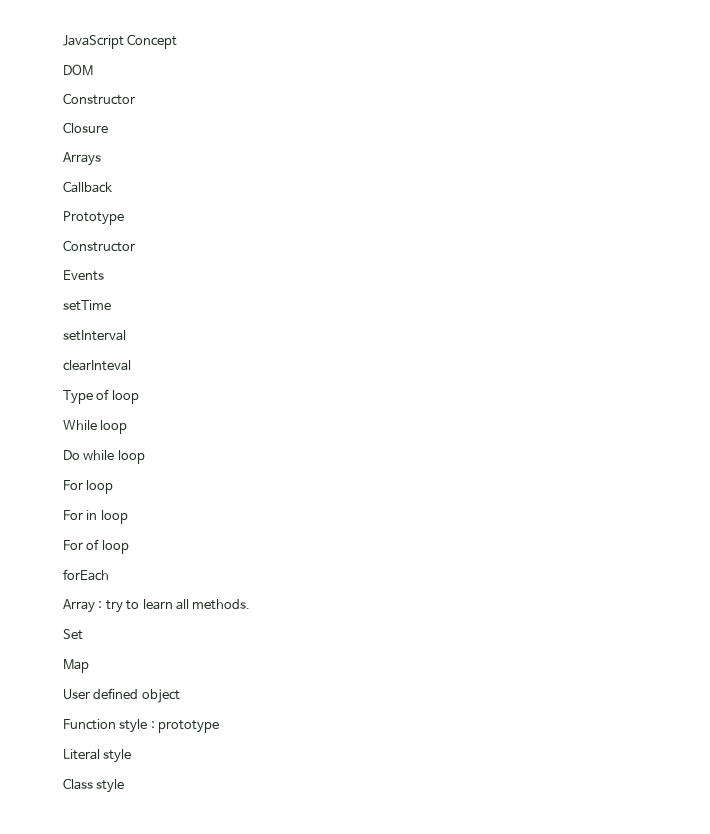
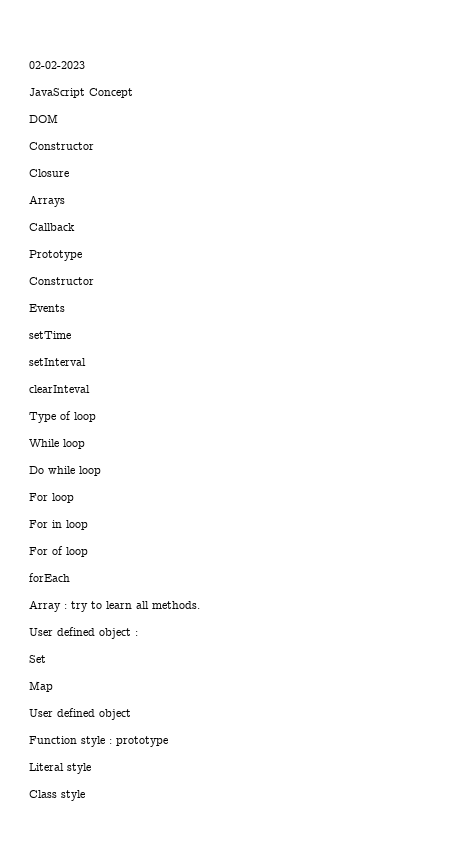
+ 02-02-2023
+ User defined object :

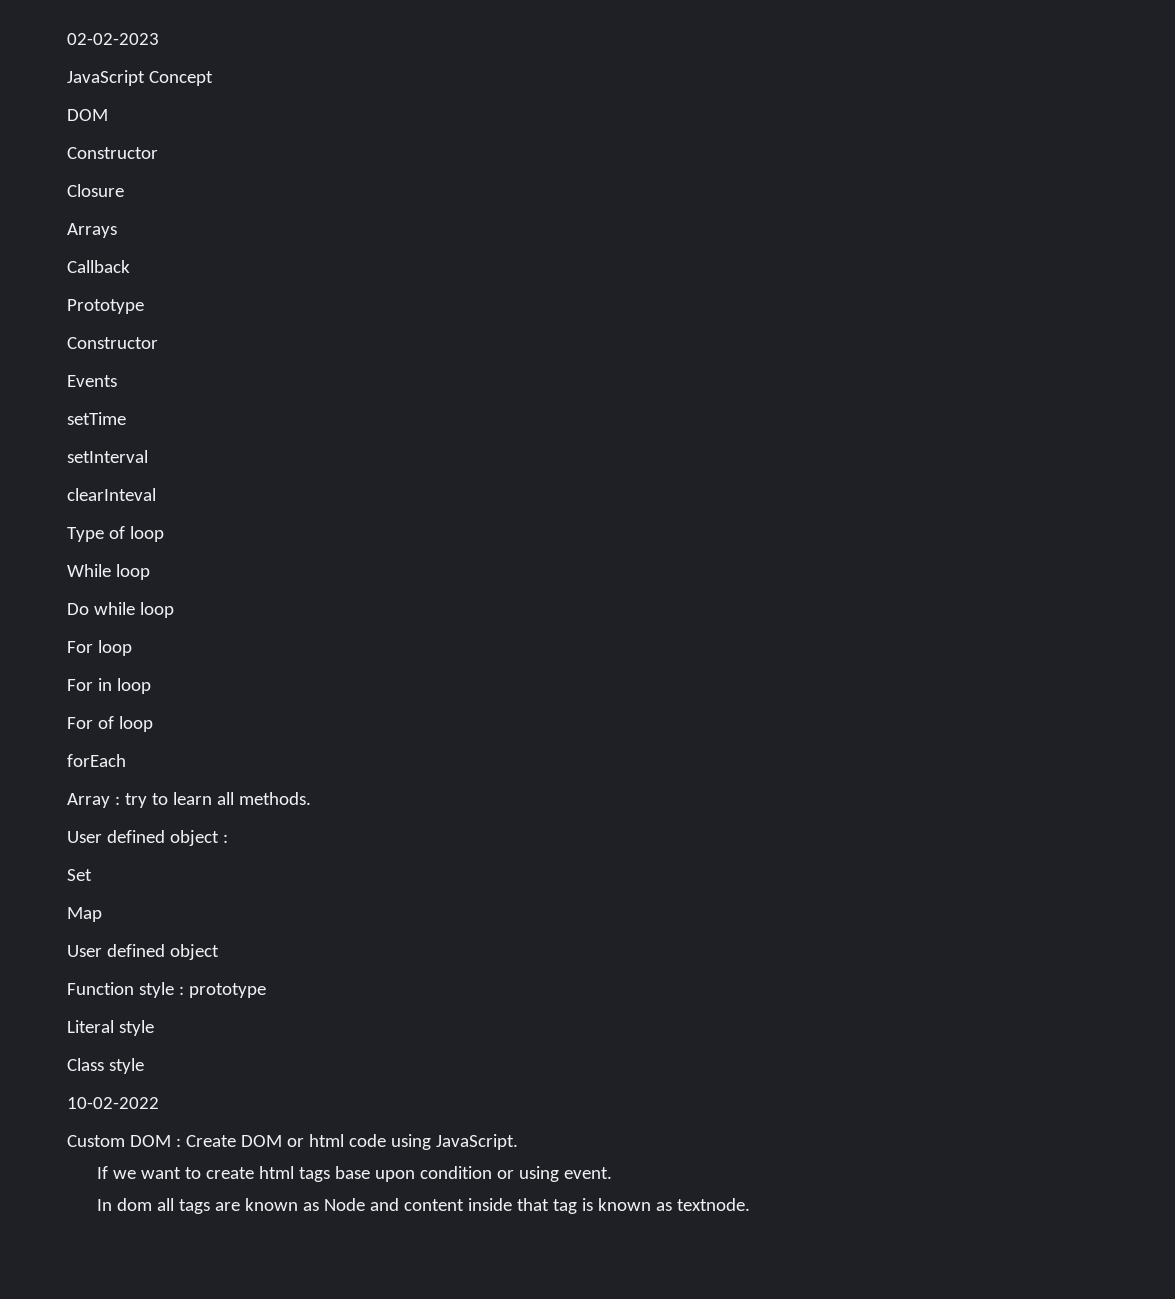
+ 10-02-2022
+ Custom DOM : Create DOM or html code using JavaScript.
+ If we want to create html tags base upon condition or using event.
+ In dom all tags are known as Node and content inside that tag is known as textnode.

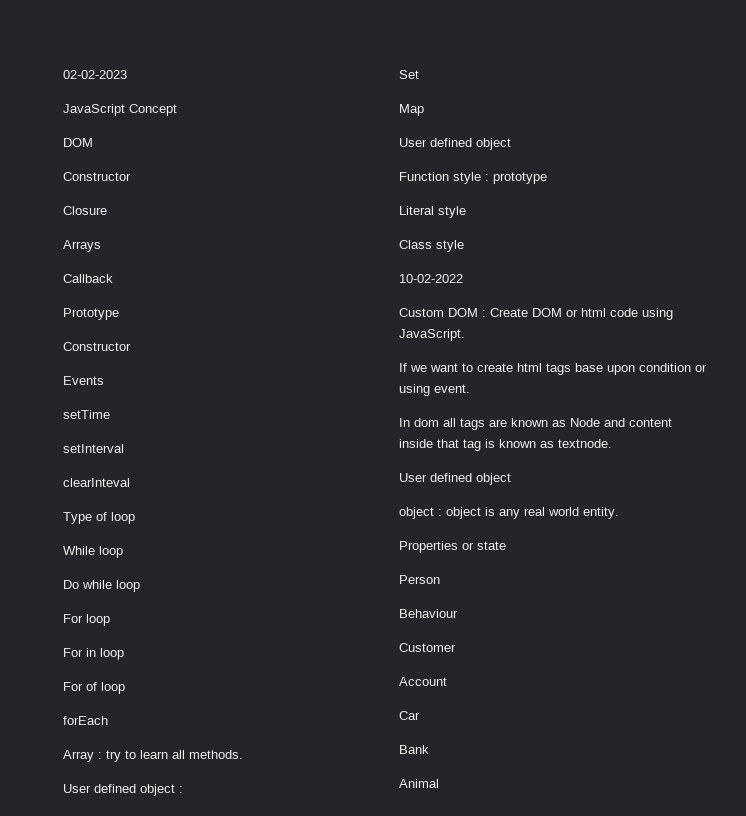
  In dom all tags are known as Node and content inside that tag is known as textnode.
+ User defined object
+ object : object is any real world entity.
+ Properties or state
+ Person
+ Behaviour
+ Customer
+ Account
+ Car
+ Bank
+ Animal

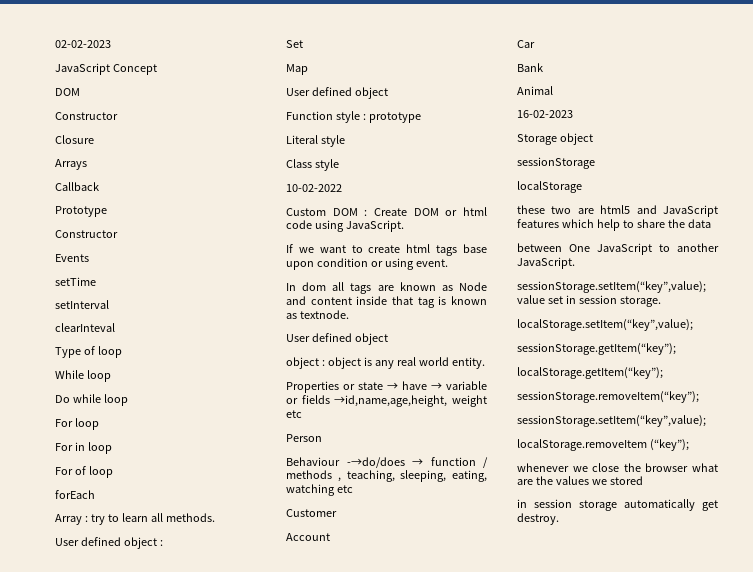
- Properties or state
+ Properties or state → have → variable or fields →id,name,age,height, weight etc
  Person
- Behaviour
+ Behaviour -→do/does → function / methods , teaching, sleeping, eating, watching etc
+ 16-02-2023
+ Storage object
+ sessionStorage
+ localStorage
+ these two are html5 and JavaScript features which help to share the data
+ between One JavaScript to another JavaScript.
+ sessionStorage.setItem(“key”,value); value set in session storage.
+ localStorage.setItem(“key”,value);
+ sessionStorage.getItem(“key”);
+ localStorage.getItem(“key”);
+ sessionStorage.removeItem(“key”);
+ sessionStorage.setItem(“key”,value);
+ localStorage.removeItem (“key”);
+ whenever we close the browser what are the values we stored
+ in session storage automatically get destroy.

